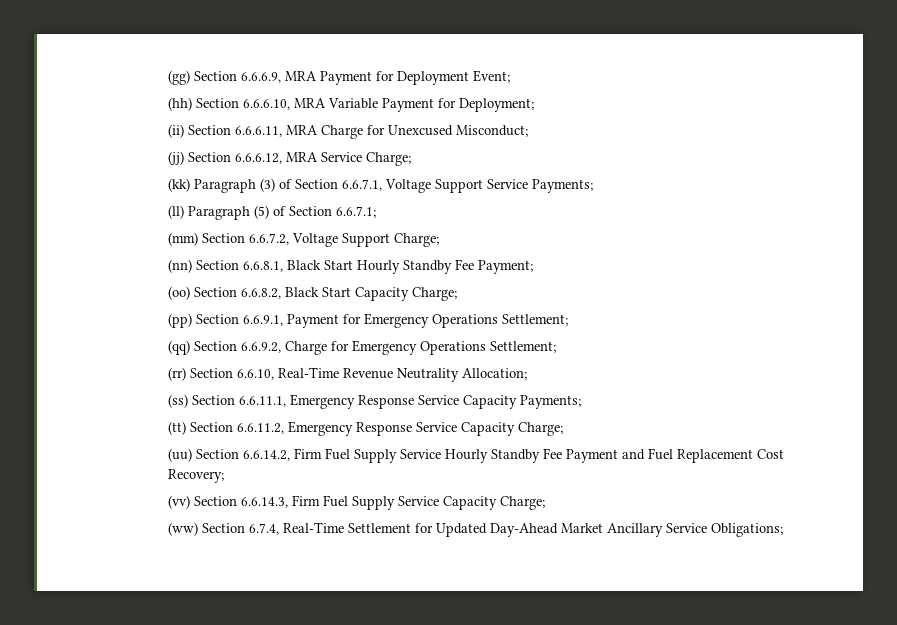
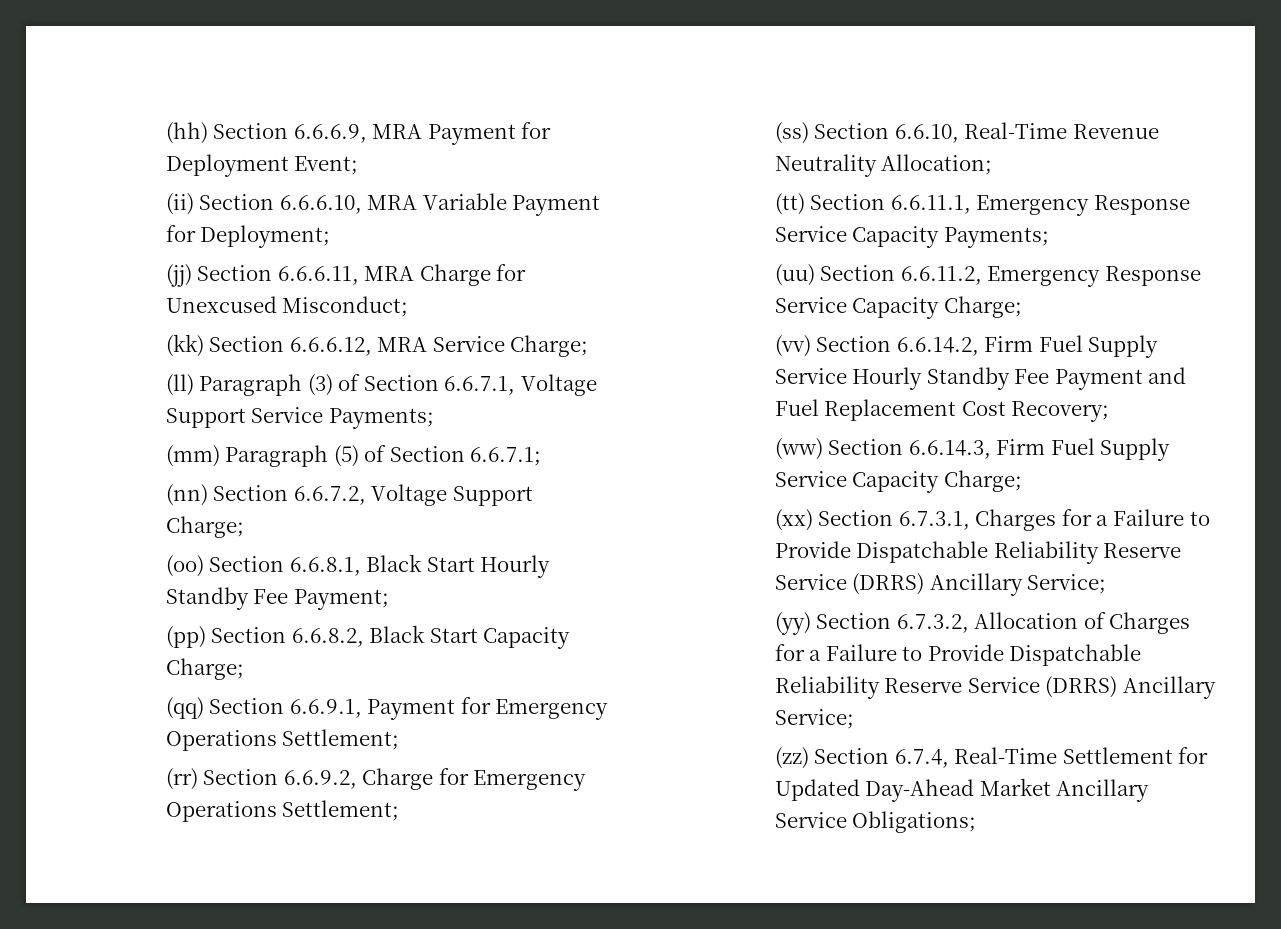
- (gg) Section 6.6.6.9, MRA Payment for Deployment Event;
+ (hh) Section 6.6.6.9, MRA Payment for Deployment Event;
- (hh) Section 6.6.6.10, MRA Variable Payment for Deployment;
+ (ii) Section 6.6.6.10, MRA Variable Payment for Deployment;
- (ii) Section 6.6.6.11, MRA Charge for Unexcused Misconduct;
+ (jj) Section 6.6.6.11, MRA Charge for Unexcused Misconduct;
- (jj) Section 6.6.6.12, MRA Service Charge;
+ (kk) Section 6.6.6.12, MRA Service Charge;
- (kk) Paragraph (3) of Section 6.6.7.1, Voltage Support Service Payments;
+ (ll) Paragraph (3) of Section 6.6.7.1, Voltage Support Service Payments;
- (ll) Paragraph (5) of Section 6.6.7.1;
+ (mm) Paragraph (5) of Section 6.6.7.1;
- (mm) Section 6.6.7.2, Voltage Support Charge;
+ (nn) Section 6.6.7.2, Voltage Support Charge;
- (nn) Section 6.6.8.1, Black Start Hourly Standby Fee Payment;
+ (oo) Section 6.6.8.1, Black Start Hourly Standby Fee Payment;
- (oo) Section 6.6.8.2, Black Start Capacity Charge;
+ (pp) Section 6.6.8.2, Black Start Capacity Charge;
- (pp) Section 6.6.9.1, Payment for Emergency Operations Settlement;
+ (qq) Section 6.6.9.1, Payment for Emergency Operations Settlement;
- (qq) Section 6.6.9.2, Charge for Emergency Operations Settlement;
+ (rr) Section 6.6.9.2, Charge for Emergency Operations Settlement;
- (rr) Section 6.6.10, Real-Time Revenue Neutrality Allocation;
+ (ss) Section 6.6.10, Real-Time Revenue Neutrality Allocation;
- (ss) Section 6.6.11.1, Emergency Response Service Capacity Payments;
+ (tt) Section 6.6.11.1, Emergency Response Service Capacity Payments;
- (tt) Section 6.6.11.2, Emergency Response Service Capacity Charge;
+ (uu) Section 6.6.11.2, Emergency Response Service Capacity Charge;
- (uu) Section 6.6.14.2, Firm Fuel Supply Service Hourly Standby Fee Payment and Fuel Replacement Cost Recovery;
+ (vv) Section 6.6.14.2, Firm Fuel Supply Service Hourly Standby Fee Payment and Fuel Replacement Cost Recovery;
- (vv) Section 6.6.14.3, Firm Fuel Supply Service Capacity Charge;
+ (ww) Section 6.6.14.3, Firm Fuel Supply Service Capacity Charge;
- (ww) Section 6.7.4, Real-Time Settlement for Updated Day-Ahead Market Ancillary Service Obligations;
+ (xx) Section 6.7.3.1, Charges for a Failure to Provide Dispatchable Reliability Reserve Service (DRRS) Ancillary Service;
+ (yy) Section 6.7.3.2, Allocation of Charges for a Failure to Provide Dispatchable Reliability Reserve Service (DRRS) Ancillary Service;
+ (zz) Section 6.7.4, Real-Time Settlement for Updated Day-Ahead Market Ancillary Service Obligations;

